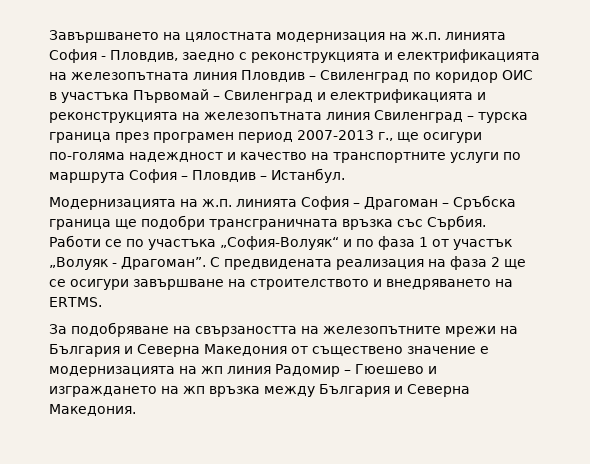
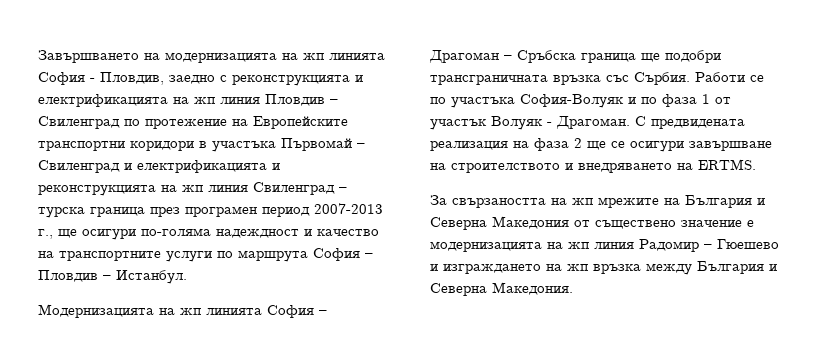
- Завършването на цялостната модернизация на ж.п. линията София - Пловдив, заедно с реконструкцията и електрификацията на железопътната линия Пловдив – Свиленград по коридор ОИС в участъка Първомай – Свиленград и електрификацията и реконструкцията на железопътната линия Свиленград – турска граница през програмен период 2007-2013 г., ще осигури по-голяма надеждност и качество на транспортните услуги по маршрута София – Пловдив – Истанбул.
+ Завършването на модернизацията на жп линията София - Пловдив, заедно с реконструкцията и електрификацията на жп линия Пловдив – Свиленград по протежение на Европейските транспортни коридори в участъка Първомай – Свиленград и електрификацията и реконструкцията на жп линия Свиленград – турска граница през програмен период 2007-2013 г., ще осигури по-голяма надеждност и качество на транспортните услуги по маршрута София – Пловдив – Истанбул.
- Модернизацията на ж.п. линията София – Драгоман – Сръбска граница ще подобри трансграничната връзка със Сърбия.
+ Модернизацията на жп линията София – Драгоман – Сръбска граница ще подобри трансграничната връзка със Сърбия.
- Работи се по участъка „София-Волуяк“ и по фаза 1 от участък „Волуяк - Драгоман”.
+ Работи се по участъка София-Волуяк и по фаза 1 от участък Волуяк - Драгоман.
- За подобряване на свързаността на железопътните мрежи на България и Северна Македония от съществено значение е модернизацията на жп линия Радомир – Гюешево и изграждането на жп връзка между България и Северна Македония.
+ За свързаността на жп мрежите на България и Северна Македония от съществено значение е модернизацията на жп линия Радомир – Гюешево и изграждането на жп връзка между България и Северна Македония.

